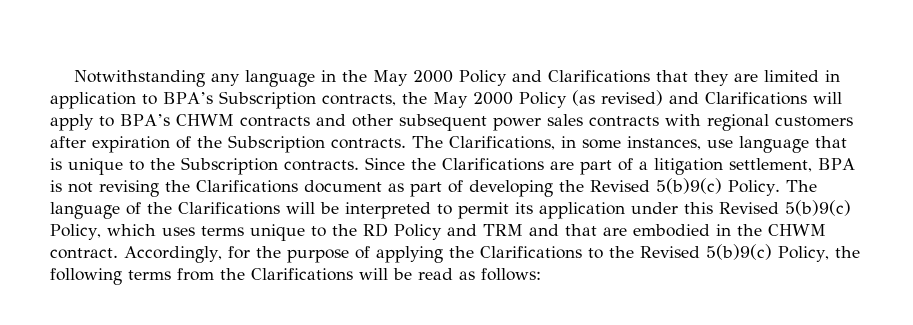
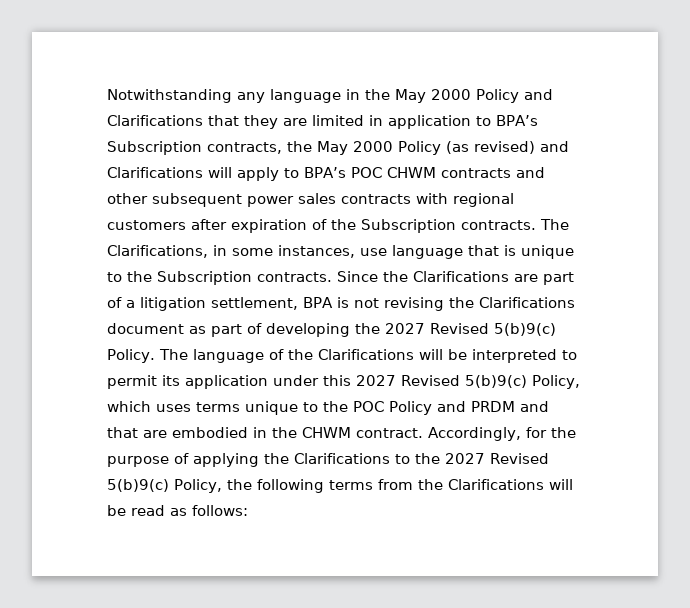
- Notwithstanding any language in the May 2000 Policy and Clarifications that they are limited in application to BPA’s Subscription contracts, the May 2000 Policy (as revised) and Clarifications will apply to BPA’s CHWM contracts and other subsequent power sales contracts with regional customers after expiration of the Subscription contracts.
+ Notwithstanding any language in the May 2000 Policy and Clarifications that they are limited in application to BPA’s Subscription contracts, the May 2000 Policy (as revised) and Clarifications will apply to BPA’s POC CHWM contracts and other subsequent power sales contracts with regional customers after expiration of the Subscription contracts.
- Since the Clarifications are part of a litigation settlement, BPA is not revising the Clarifications document as part of developing the Revised 5(b)9(c) Policy.
+ Since the Clarifications are part of a litigation settlement, BPA is not revising the Clarifications document as part of developing the 2027 Revised 5(b)9(c) Policy.
- The language of the Clarifications will be interpreted to permit its application under this Revised 5(b)9(c) Policy, which uses terms unique to the RD Policy and TRM and that are embodied in the CHWM contract.
+ The language of the Clarifications will be interpreted to permit its application under this 2027 Revised 5(b)9(c) Policy, which uses terms unique to the POC Policy and PRDM and that are embodied in the CHWM contract.
- Accordingly, for the purpose of applying the Clarifications to the Revised 5(b)9(c) Policy, the following terms from the Clarifications will be read as follows:
+ Accordingly, for the purpose of applying the Clarifications to the 2027 Revised 5(b)9(c) Policy, the following terms from the Clarifications will be read as follows:

